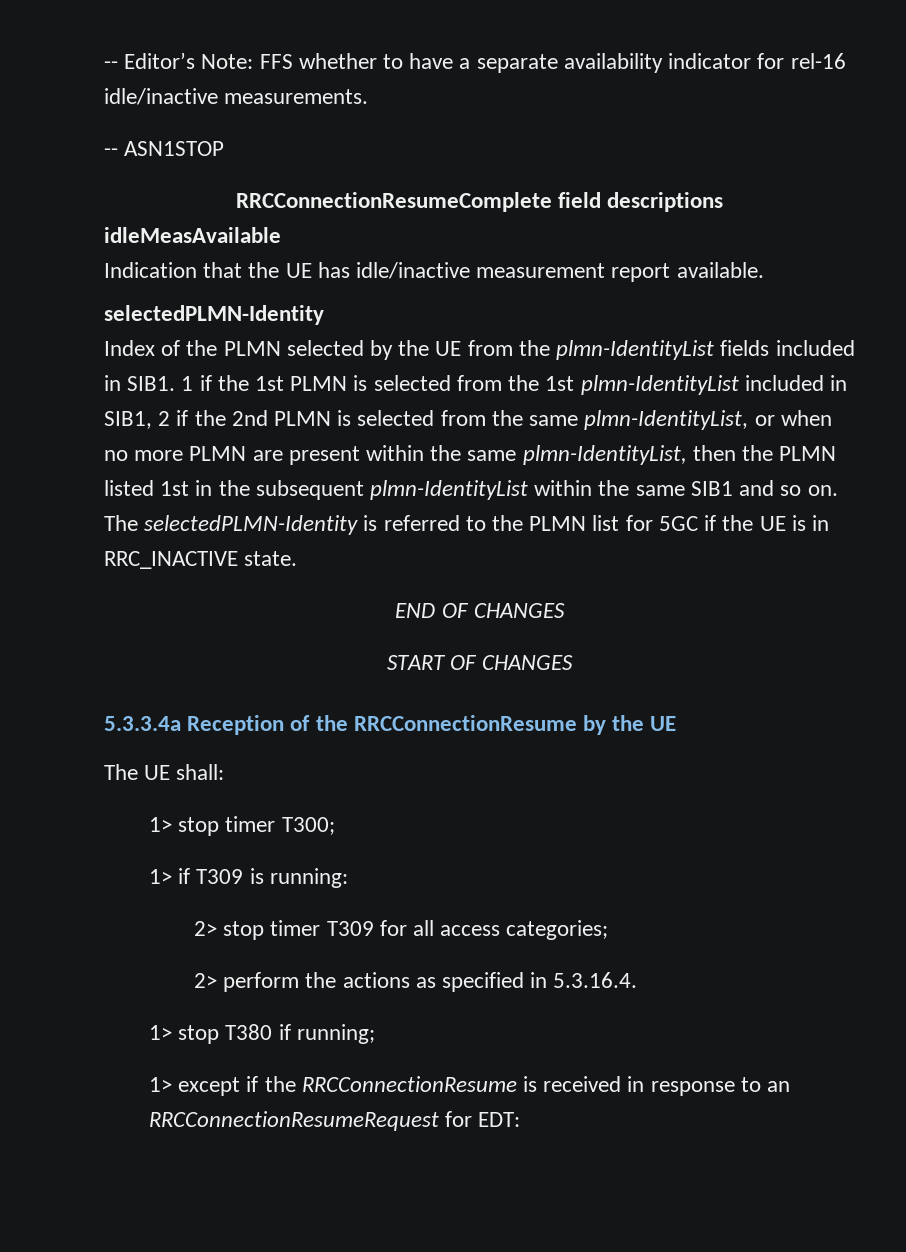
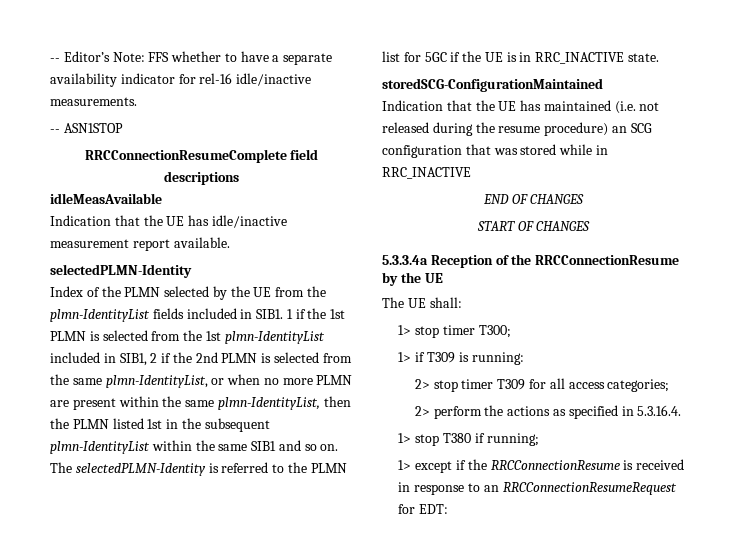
+ storedSCG-ConfigurationMaintained
+ Indication that the UE has maintained (i.e. not released during the resume procedure) an SCG configuration that was stored while in RRC_INACTIVE

